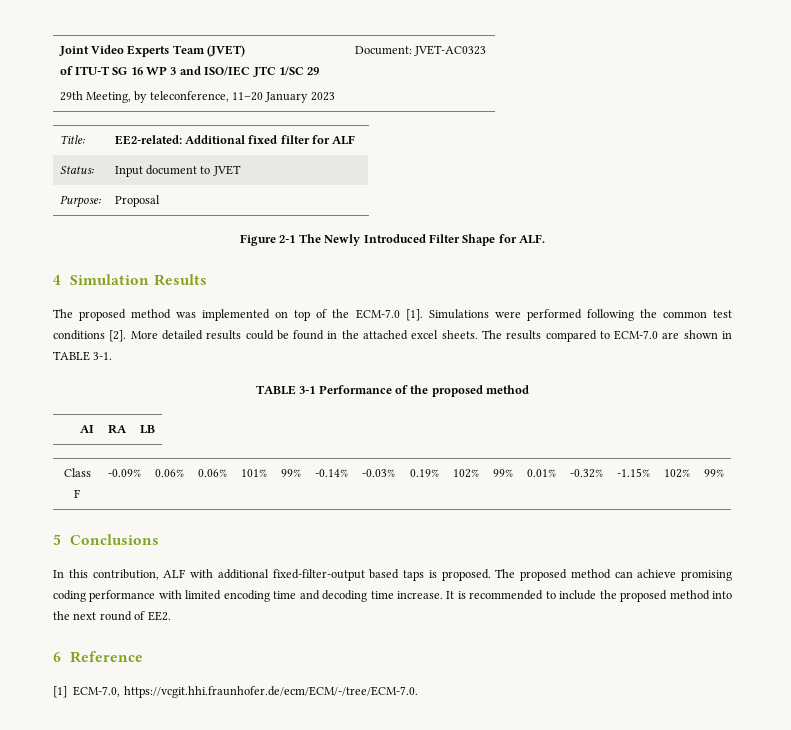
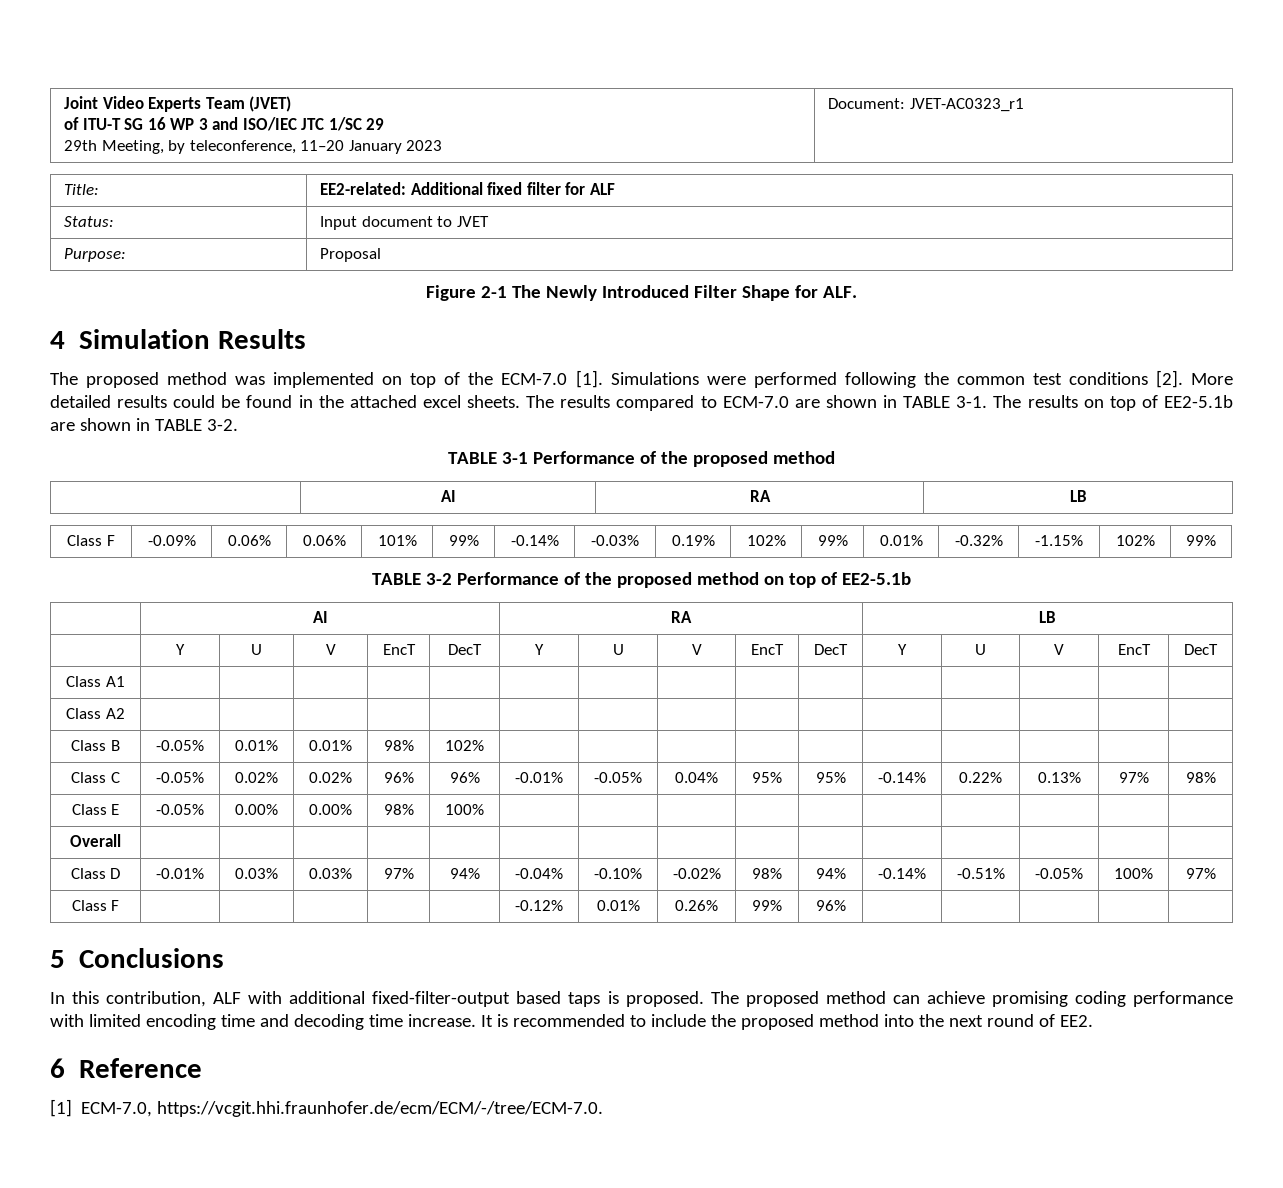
  Joint Video Experts Team (JVET)
  of ITU-T SG 16 WP 3 and ISO/IEC JTC 1/SC 29
- 29th Meeting, by teleconference, 11–20 January 2023 | Document: JVET-AC0323
+ 29th Meeting, by teleconference, 11–20 January 2023 | Document: JVET-AC0323_r1
+ The results on top of EE2-5.1b are shown in TABLE 3-2.
+ TABLE 3-2 Performance of the proposed method on top of EE2-5.1b
+ | AI | RA | LB
+ | Y | U | V | EncT | DecT | Y | U | V | EncT | DecT | Y | U | V | EncT | DecT
+ Class A1 | | | | | | | | | | | | | | |
+ Class A2 | | | | | | | | | | | | | | |
+ Class B | -0.05% | 0.01% | 0.01% | 98% | 102% | | | | | | | | | |
+ Class C | -0.05% | 0.02% | 0.02% | 96% | 96% | -0.01% | -0.05% | 0.04% | 95% | 95% | -0.14% | 0.22% | 0.13% | 97% | 98%
+ Class E | -0.05% | 0.00% | 0.00% | 98% | 100% | | | | | | | | | |
+ Overall | | | | | | | | | | | | | | |
+ Class D | -0.01% | 0.03% | 0.03% | 97% | 94% | -0.04% | -0.10% | -0.02% | 98% | 94% | -0.14% | -0.51% | -0.05% | 100% | 97%
+ Class F | | | | | | -0.12% | 0.01% | 0.26% | 99% | 96% | | | | |

